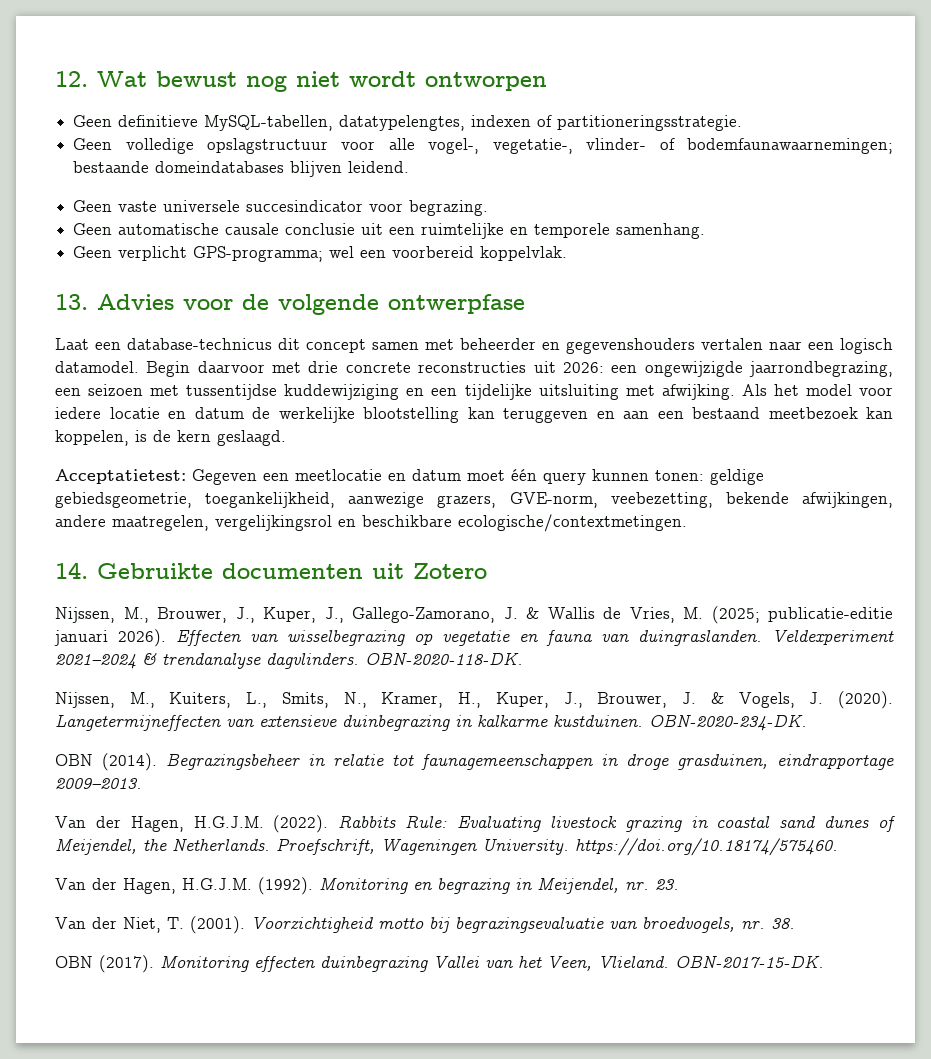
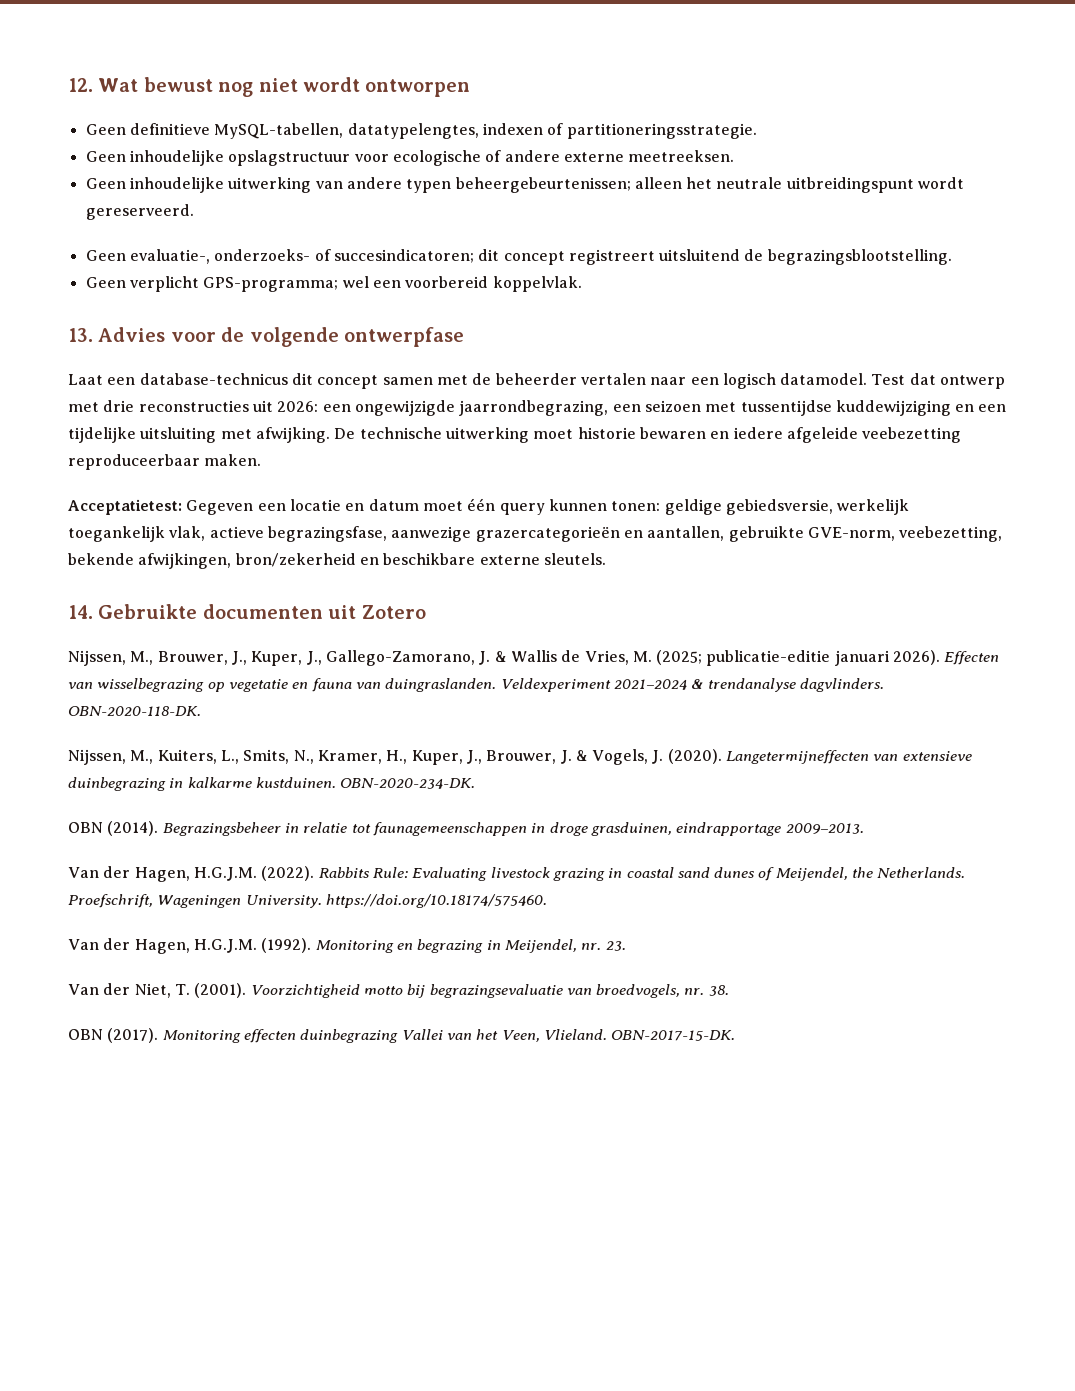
- Geen volledige opslagstructuur voor alle vogel-, vegetatie-, vlinder- of bodemfaunawaarnemingen; bestaande domeindatabases blijven leidend.
- Geen vaste universele succesindicator voor begrazing.
- Geen automatische causale conclusie uit een ruimtelijke en temporele samenhang.
+ Geen inhoudelijke opslagstructuur voor ecologische of andere externe meetreeksen.
+ Geen inhoudelijke uitwerking van andere typen beheergebeurtenissen; alleen het neutrale uitbreidingspunt wordt gereserveerd.
+ Geen evaluatie-, onderzoeks- of succesindicatoren; dit concept registreert uitsluitend de begrazingsblootstelling.
- Laat een database-technicus dit concept samen met beheerder en gegevenshouders vertalen naar een logisch datamodel.
+ Laat een database-technicus dit concept samen met de beheerder vertalen naar een logisch datamodel.
- Begin daarvoor met drie concrete reconstructies uit 2026: een ongewijzigde jaarrondbegrazing, een seizoen met tussentijdse kuddewijziging en een tijdelijke uitsluiting met afwijking.
+ Test dat ontwerp met drie reconstructies uit 2026: een ongewijzigde jaarrondbegrazing, een seizoen met tussentijdse kuddewijziging en een tijdelijke uitsluiting met afwijking.
- Als het model voor iedere locatie en datum de werkelijke blootstelling kan teruggeven en aan een bestaand meetbezoek kan koppelen, is de kern geslaagd.
+ De technische uitwerking moet historie bewaren en iedere afgeleide veebezetting reproduceerbaar maken.
- Acceptatietest: Gegeven een meetlocatie en datum moet één query kunnen tonen: geldige gebiedsgeometrie, toegankelijkheid, aanwezige grazers, GVE-norm, veebezetting, bekende afwijkingen, andere maatregelen, vergelijkingsrol en beschikbare ecologische/contextmetingen.
+ Acceptatietest: Gegeven een locatie en datum moet één query kunnen tonen: geldige gebiedsversie, werkelijk toegankelijk vlak, actieve begrazingsfase, aanwezige grazercategorieën en aantallen, gebruikte GVE-norm, veebezetting, bekende afwijkingen, bron/zekerheid en beschikbare externe sleutels.

